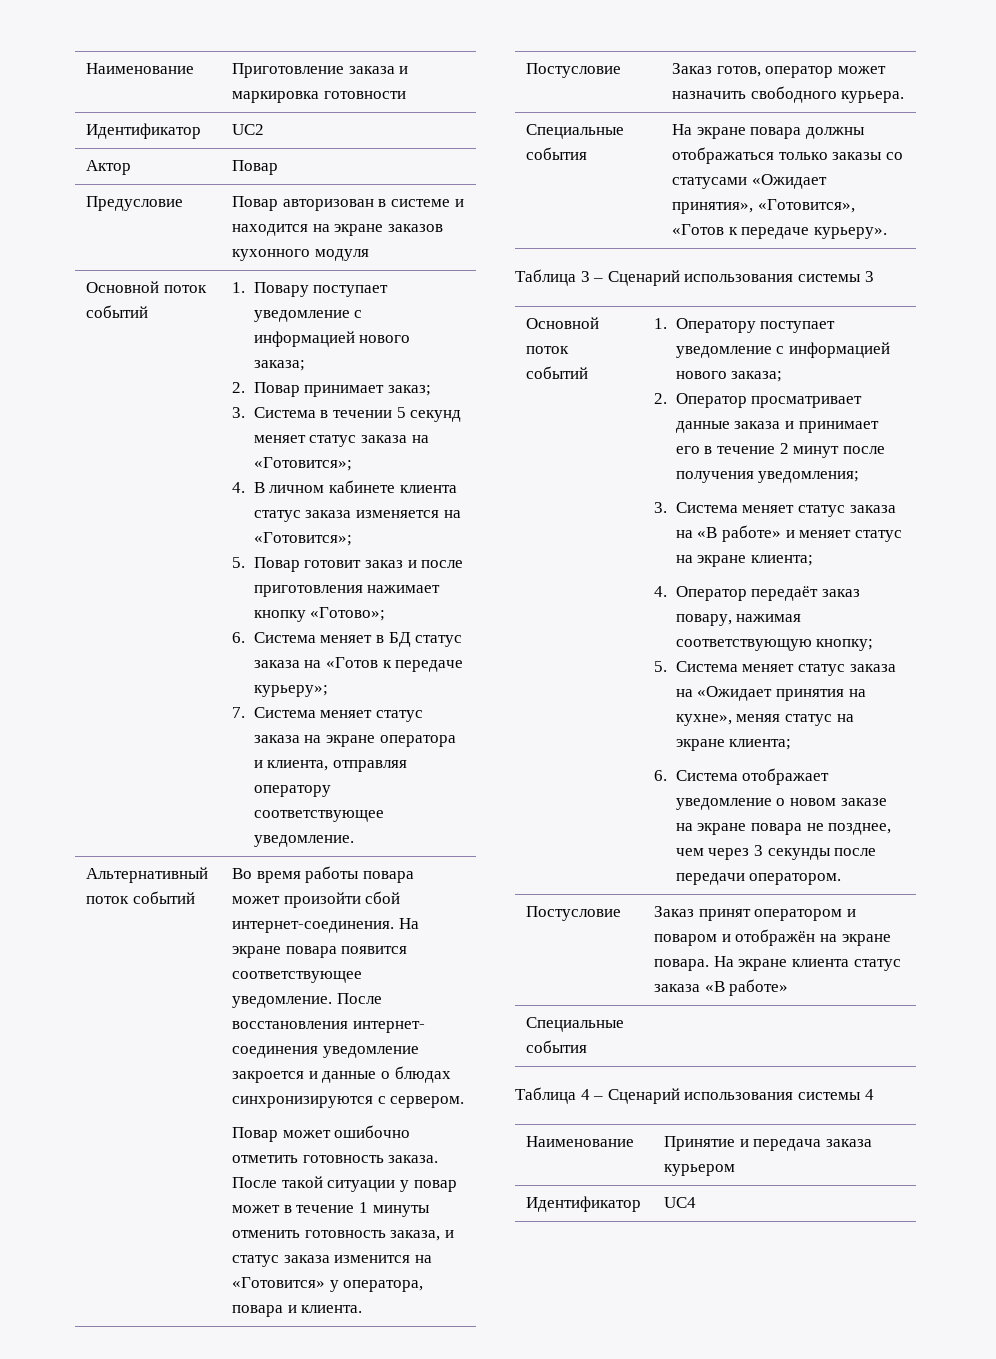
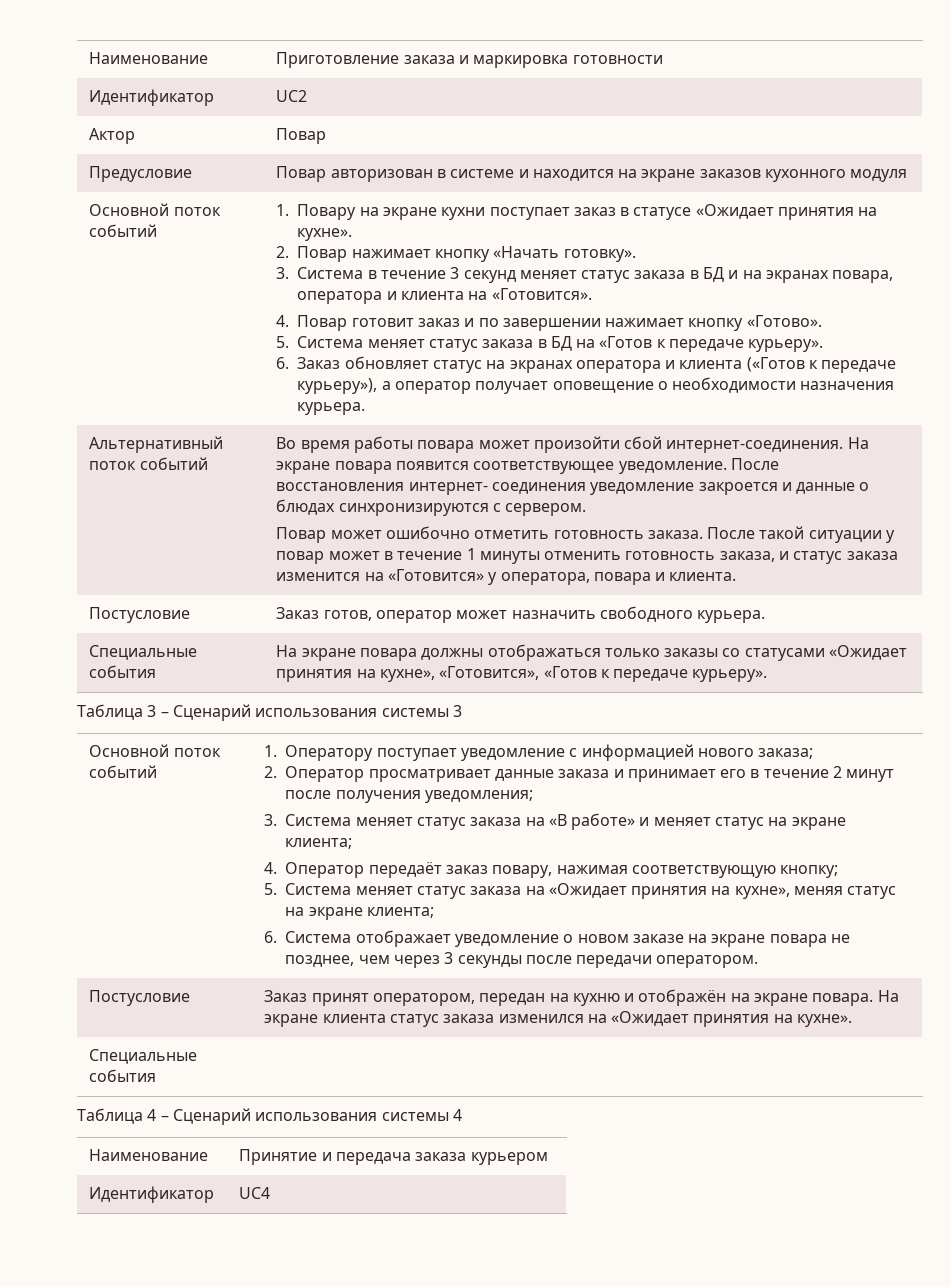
- 1. Повару поступает уведомление с информацией нового заказа;
- 2. Повар принимает заказ;
+ 1. Повару на экране кухни поступает заказ в статусе «Ожидает принятия на кухне».
+ 2. Повар нажимает кнопку «Начать готовку».
- 3. Система в течении 5 секунд меняет статус заказа на «Готовится»;
- 4. В личном кабинете клиента статус заказа изменяется на «Готовится»;
- 5. Повар готовит заказ и после приготовления нажимает кнопку «Готово»;
- 6. Система меняет в БД статус заказа на «Готов к передаче курьеру»;
- 7. Система меняет статус заказа на экране оператора и клиента, отправляя оператору соответствующее уведомление.
+ 3. Система в течение 3 секунд меняет статус заказа в БД и на экранах повара, оператора и клиента на «Готовится».
+ 4. Повар готовит заказ и по завершении нажимает кнопку «Готово».
+ 5. Система меняет статус заказа в БД на «Готов к передаче курьеру».
+ 6. Заказ обновляет статус на экранах оператора и клиента («Готов к передаче курьеру»), а оператор получает оповещение о необходимости назначения курьера.
- Специальные события | На экране повара должны отображаться только заказы со статусами «Ожидает принятия», «Готовится», «Готов к передаче курьеру».
+ Специальные события | На экране повара должны отображаться только заказы со статусами «Ожидает принятия на кухне», «Готовится», «Готов к передаче курьеру».
- Постусловие | Заказ принят оператором и поваром и отображён на экране повара. На экране клиента статус заказа «В работе»
+ Постусловие | Заказ принят оператором, передан на кухню и отображён на экране повара. На экране клиента статус заказа изменился на «Ожидает принятия на кухне».

